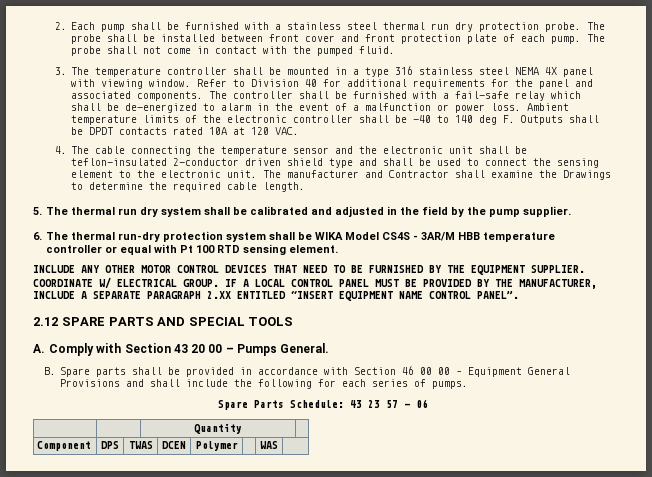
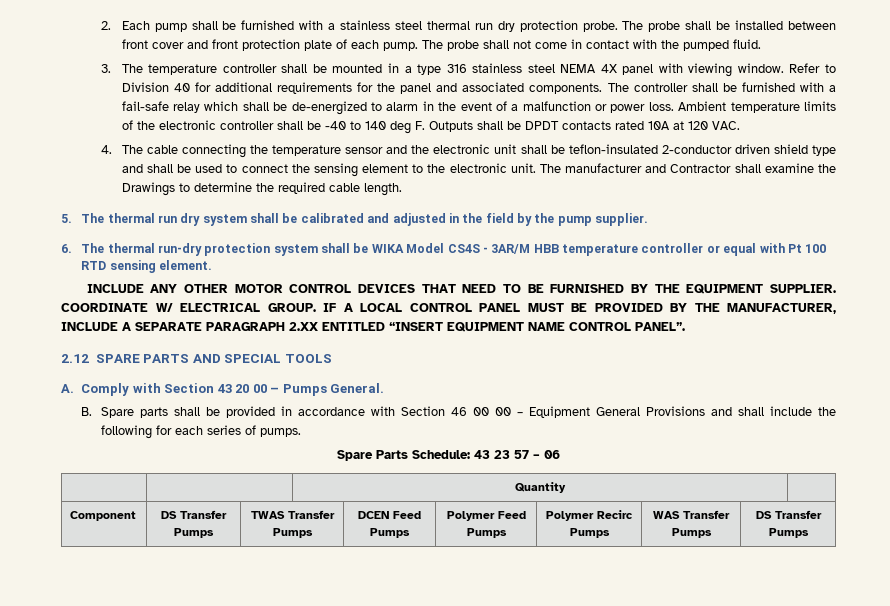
- Component | DPS | TWAS | DCEN | Polymer | | WAS |
+ Component | DS Transfer Pumps | TWAS Transfer Pumps | DCEN Feed Pumps | Polymer Feed Pumps | Polymer Recirc Pumps | WAS Transfer Pumps | DS Transfer Pumps

